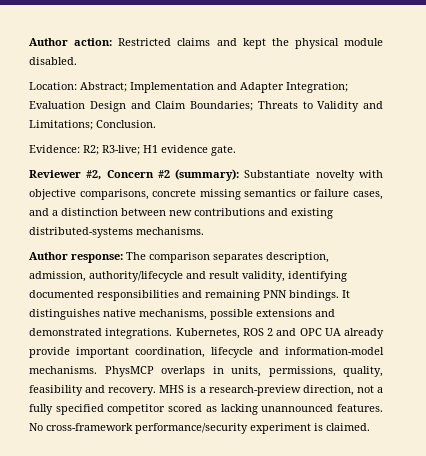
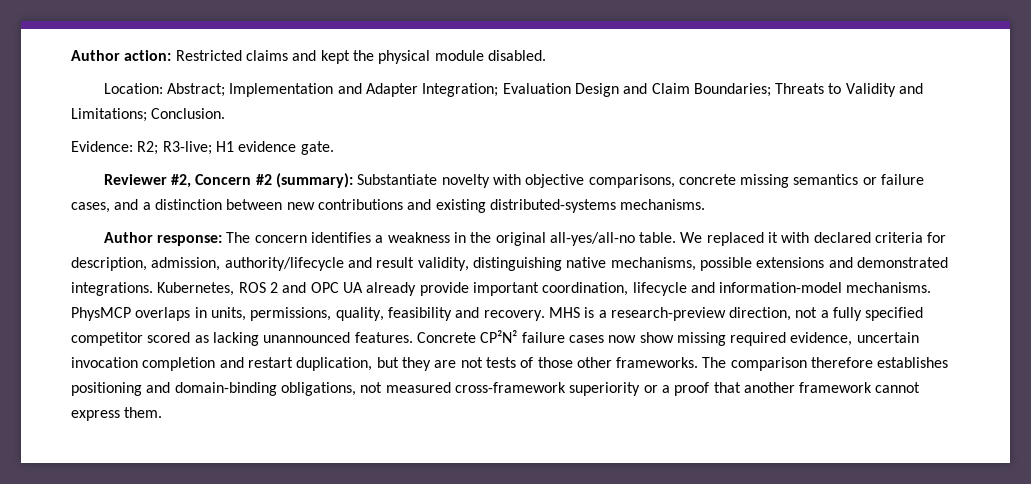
- Author response: The comparison separates description, admission, authority/lifecycle and result validity, identifying documented responsibilities and remaining PNN bindings. It distinguishes native mechanisms, possible extensions and demonstrated integrations.
+ Author response: The concern identifies a weakness in the original all-yes/all-no table. We replaced it with declared criteria for description, admission, authority/lifecycle and result validity, distinguishing native mechanisms, possible extensions and demonstrated integrations.
- No cross-framework performance/security experiment is claimed.
+ Concrete CP²N² failure cases now show missing required evidence, uncertain invocation completion and restart duplication, but they are not tests of those other frameworks. The comparison therefore establishes positioning and domain-binding obligations, not measured cross-framework superiority or a proof that another framework cannot express them.

